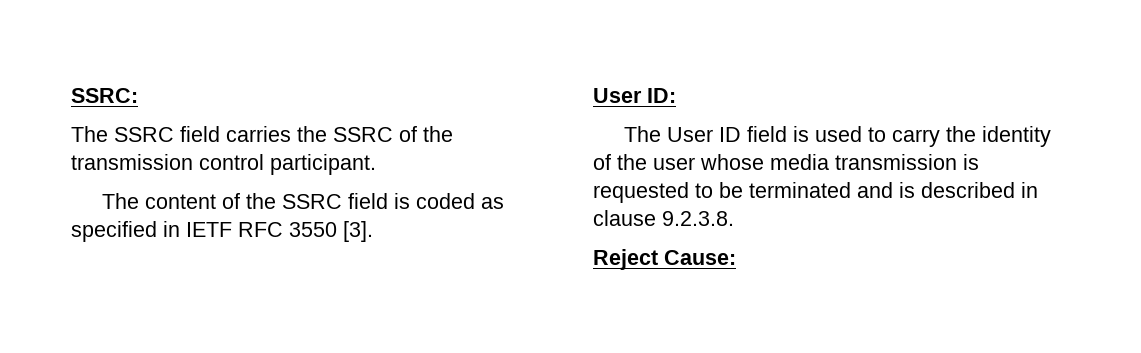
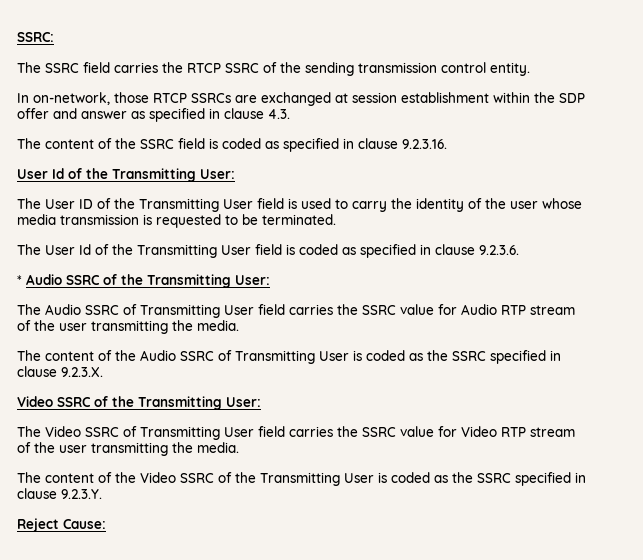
- The SSRC field carries the SSRC of the transmission control participant.
+ The SSRC field carries the RTCP SSRC of the sending transmission control entity.
+ In on-network, those RTCP SSRCs are exchanged at session establishment within the SDP offer and answer as specified in clause 4.3.
- The content of the SSRC field is coded as specified in IETF RFC 3550 [3].
- User ID:
+ The content of the SSRC field is coded as specified in clause 9.2.3.16.
+ User Id of the Transmitting User:
- The User ID field is used to carry the identity of the user whose media transmission is requested to be terminated and is described in clause 9.2.3.8.
+ The User ID of the Transmitting User field is used to carry the identity of the user whose media transmission is requested to be terminated.
+ The User Id of the Transmitting User field is coded as specified in clause 9.2.3.6.
+ * Audio SSRC of the Transmitting User:
+ The Audio SSRC of Transmitting User field carries the SSRC value for Audio RTP stream of the user transmitting the media.
+ The content of the Audio SSRC of Transmitting User is coded as the SSRC specified in clause 9.2.3.X.
+ Video SSRC of the Transmitting User:
+ The Video SSRC of Transmitting User field carries the SSRC value for Video RTP stream of the user transmitting the media.
+ The content of the Video SSRC of the Transmitting User is coded as the SSRC specified in clause 9.2.3.Y.

